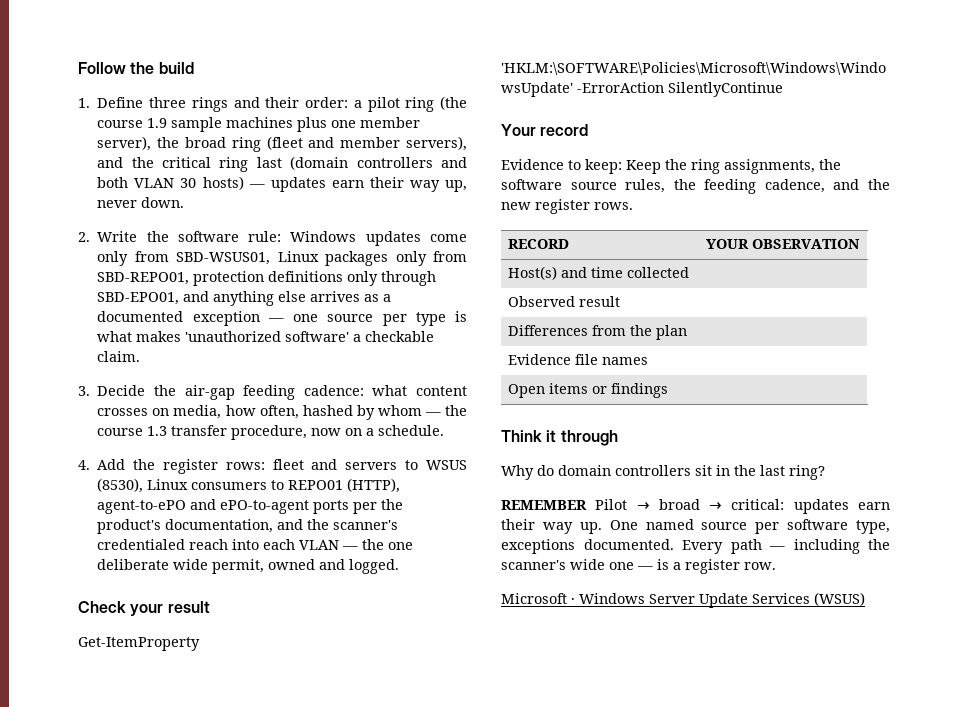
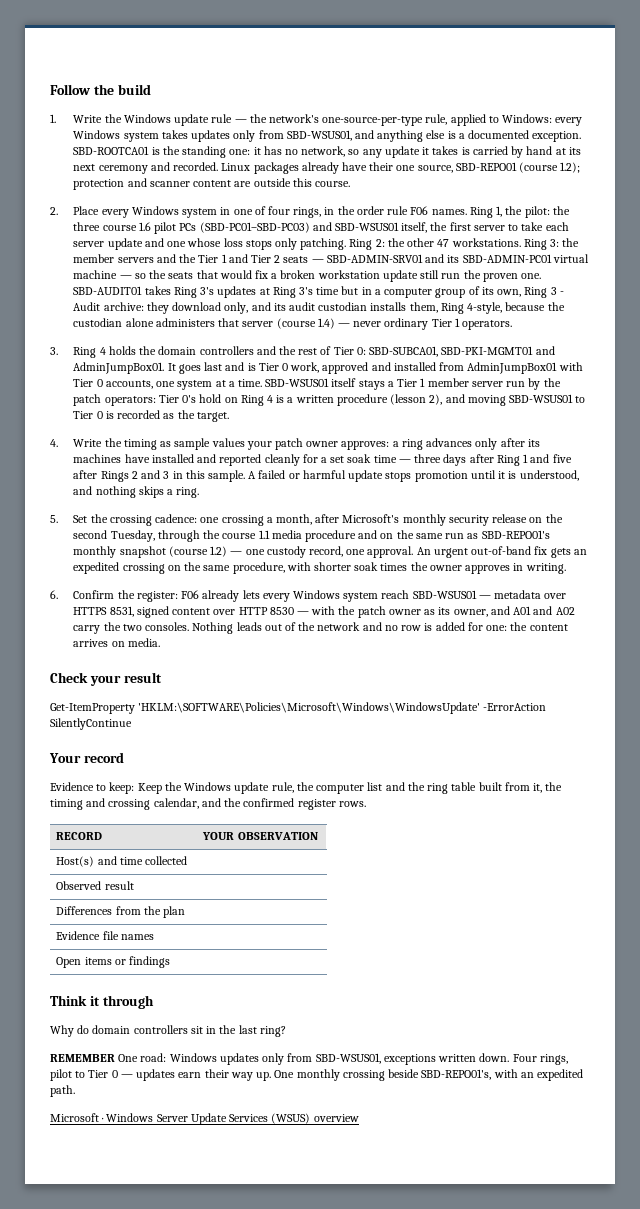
- 1. Define three rings and their order: a pilot ring (the course 1.9 sample machines plus one member server), the broad ring (fleet and member servers), and the critical ring last (domain controllers and both VLAN 30 hosts) — updates earn their way up, never down.
- 2. Write the software rule: Windows updates come only from SBD-WSUS01, Linux packages only from SBD-REPO01, protection definitions only through SBD-EPO01, and anything else arrives as a documented exception — one source per type is what makes 'unauthorized software' a checkable claim.
- 3. Decide the air-gap feeding cadence: what content crosses on media, how often, hashed by whom — the course 1.3 transfer procedure, now on a schedule.
- 4. Add the register rows: fleet and servers to WSUS (8530), Linux consumers to REPO01 (HTTP), agent-to-ePO and ePO-to-agent ports per the product's documentation, and the scanner's credentialed reach into each VLAN — the one deliberate wide permit, owned and logged.
+ 1. Write the Windows update rule — the network's one-source-per-type rule, applied to Windows: every Windows system takes updates only from SBD-WSUS01, and anything else is a documented exception. SBD-ROOTCA01 is the standing one: it has no network, so any update it takes is carried by hand at its next ceremony and recorded. Linux packages already have their one source, SBD-REPO01 (course 1.2); protection and scanner content are outside this course.
+ 2. Place every Windows system in one of four rings, in the order rule F06 names. Ring 1, the pilot: the three course 1.6 pilot PCs (SBD-PC01–SBD-PC03) and SBD-WSUS01 itself, the first server to take each server update and one whose loss stops only patching. Ring 2: the other 47 workstations. Ring 3: the member servers and the Tier 1 and Tier 2 seats — SBD-ADMIN-SRV01 and its SBD-ADMIN-PC01 virtual machine — so the seats that would fix a broken workstation update still run the proven one. SBD-AUDIT01 takes Ring 3's updates at Ring 3's time but in a computer group of its own, Ring 3 - Audit archive: they download only, and its audit custodian installs them, Ring 4-style, because the custodian alone administers that server (course 1.4) — never ordinary Tier 1 operators.
+ 3. Ring 4 holds the domain controllers and the rest of Tier 0: SBD-SUBCA01, SBD-PKI-MGMT01 and AdminJumpBox01. It goes last and is Tier 0 work, approved and installed from AdminJumpBox01 with Tier 0 accounts, one system at a time. SBD-WSUS01 itself stays a Tier 1 member server run by the patch operators: Tier 0's hold on Ring 4 is a written procedure (lesson 2), and moving SBD-WSUS01 to Tier 0 is recorded as the target.
+ 4. Write the timing as sample values your patch owner approves: a ring advances only after its machines have installed and reported cleanly for a set soak time — three days after Ring 1 and five after Rings 2 and 3 in this sample. A failed or harmful update stops promotion until it is understood, and nothing skips a ring.
+ 5. Set the crossing cadence: one crossing a month, after Microsoft's monthly security release on the second Tuesday, through the course 1.1 media procedure and on the same run as SBD-REPO01's monthly snapshot (course 1.2) — one custody record, one approval. An urgent out-of-band fix gets an expedited crossing on the same procedure, with shorter soak times the owner approves in writing.
+ 6. Confirm the register: F06 already lets every Windows system reach SBD-WSUS01 — metadata over HTTPS 8531, signed content over HTTP 8530 — with the patch owner as its owner, and A01 and A02 carry the two consoles. Nothing leads out of the network and no row is added for one: the content arrives on media.
- Evidence to keep: Keep the ring assignments, the software source rules, the feeding cadence, and the new register rows.
+ Evidence to keep: Keep the Windows update rule, the computer list and the ring table built from it, the timing and crossing calendar, and the confirmed register rows.
- REMEMBER Pilot → broad → critical: updates earn their way up.
+ REMEMBER One road: Windows updates only from SBD-WSUS01, exceptions written down. Four rings, pilot to Tier 0 — updates earn their way up.
- One named source per software type, exceptions documented. Every path — including the scanner's wide one — is a register row.
+ One monthly crossing beside SBD-REPO01's, with an expedited path.
- Microsoft · Windows Server Update Services (WSUS)
+ Microsoft · Windows Server Update Services (WSUS) overview

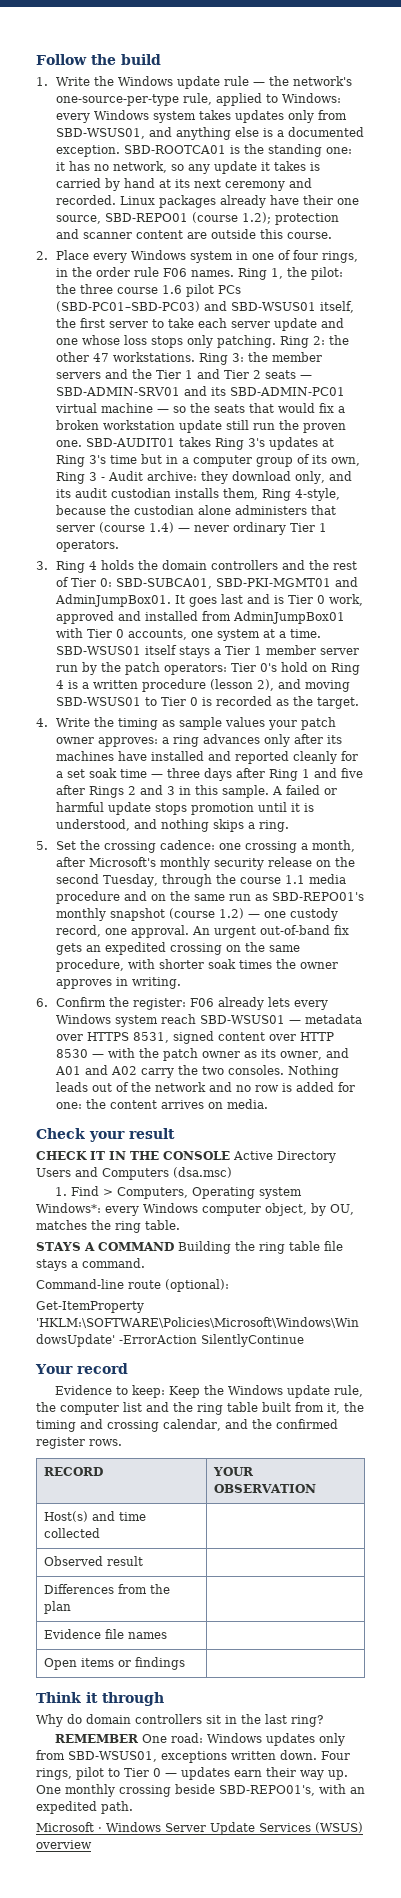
+ CHECK IT IN THE CONSOLE Active Directory Users and Computers (dsa.msc)
+ 1. Find > Computers, Operating system Windows*: every Windows computer object, by OU, matches the ring table.
+ STAYS A COMMAND Building the ring table file stays a command.
+ Command-line route (optional):

